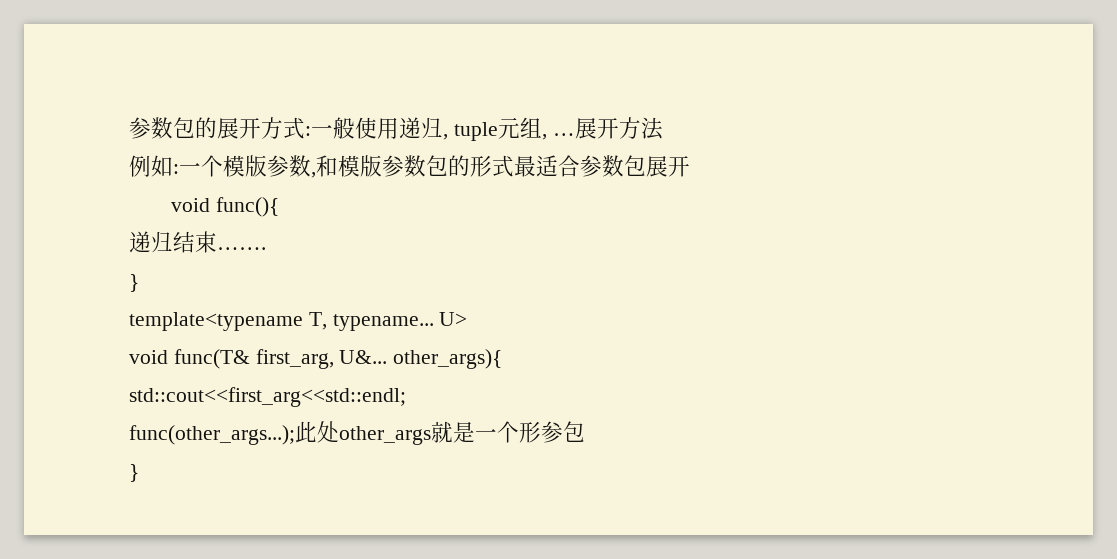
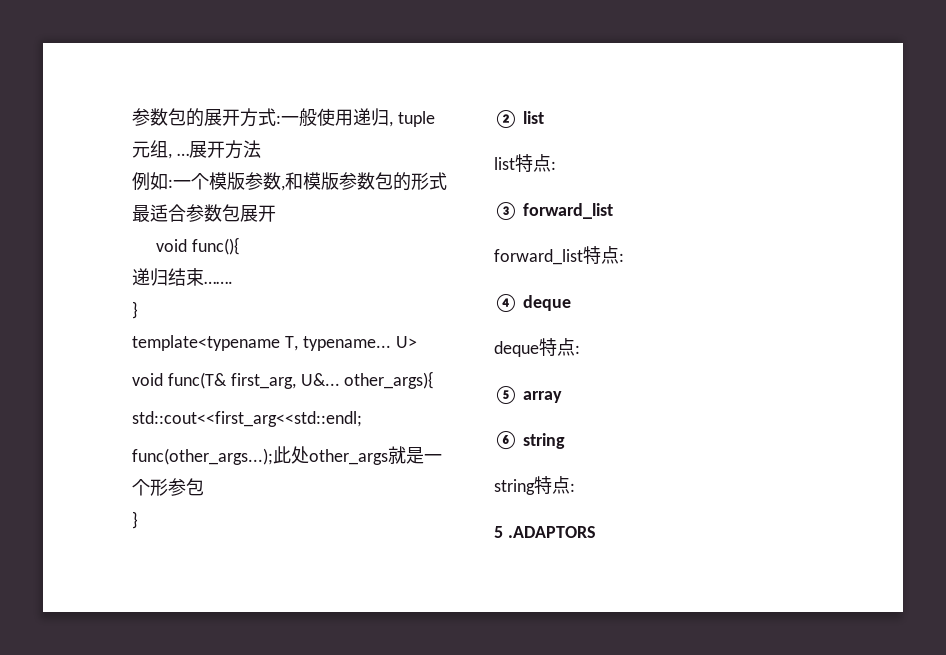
+ ② list
+ list特点:
+ ③ forward_list
+ forward_list特点:
+ ④ deque
+ deque特点:
+ ⑤ array
+ ⑥ string
+ string特点:
+ 5 .ADAPTORS

